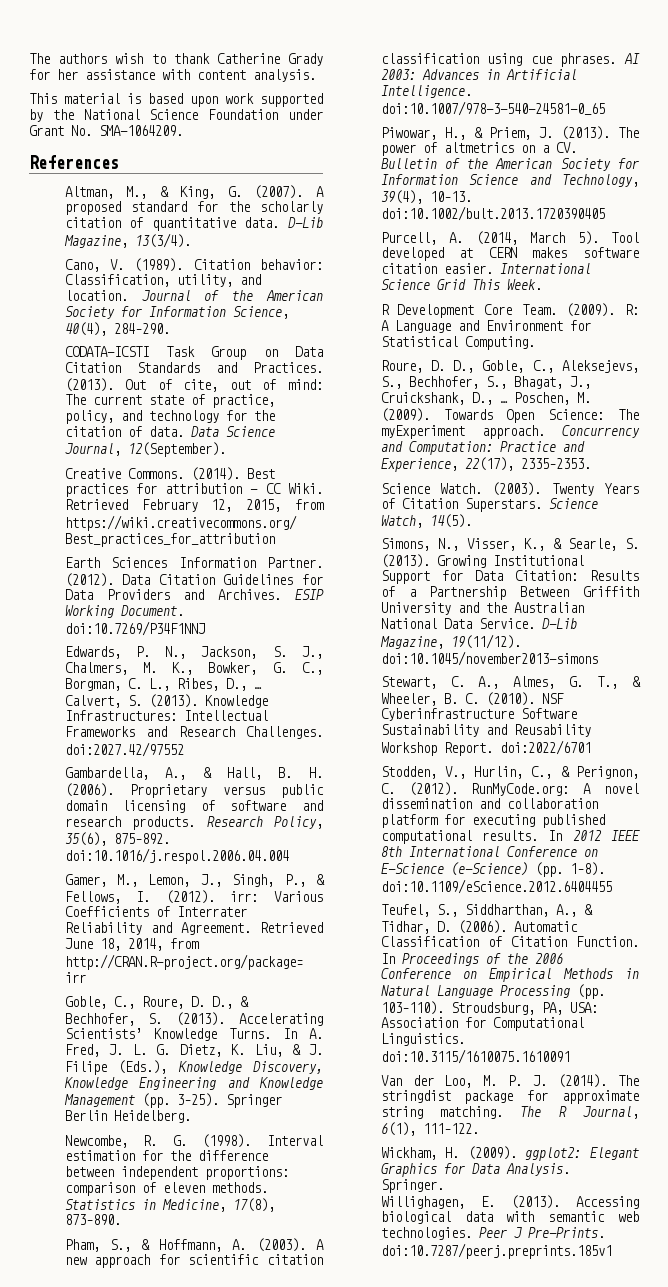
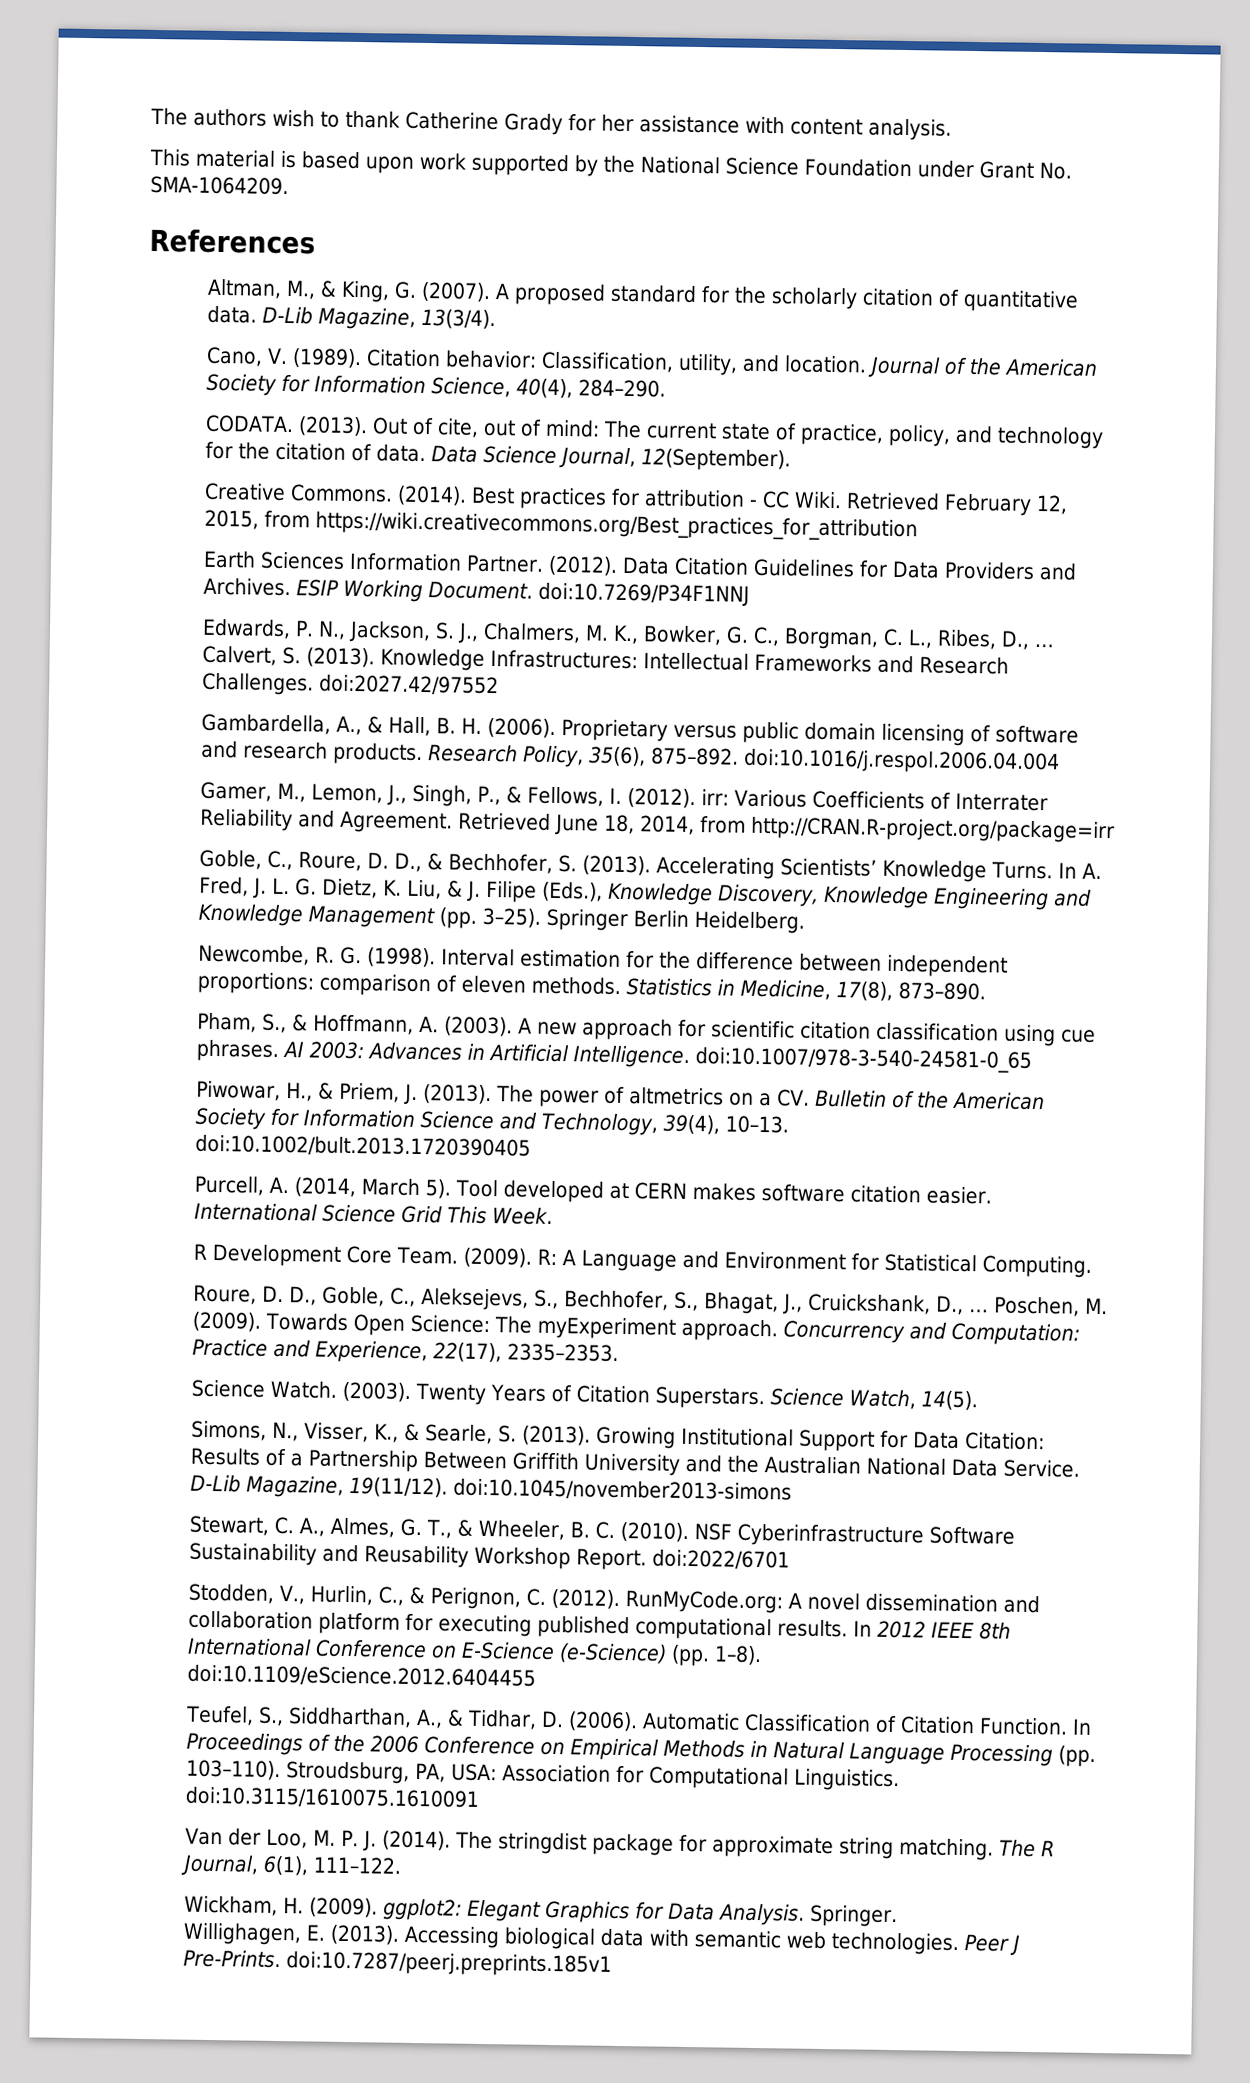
- CODATA-ICSTI Task Group on Data Citation Standards and Practices.
+ CODATA.

